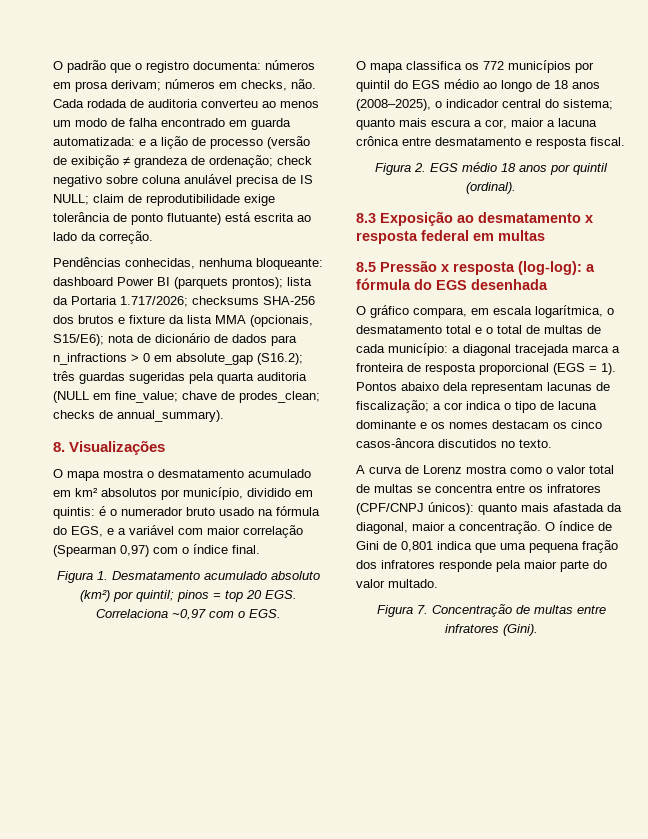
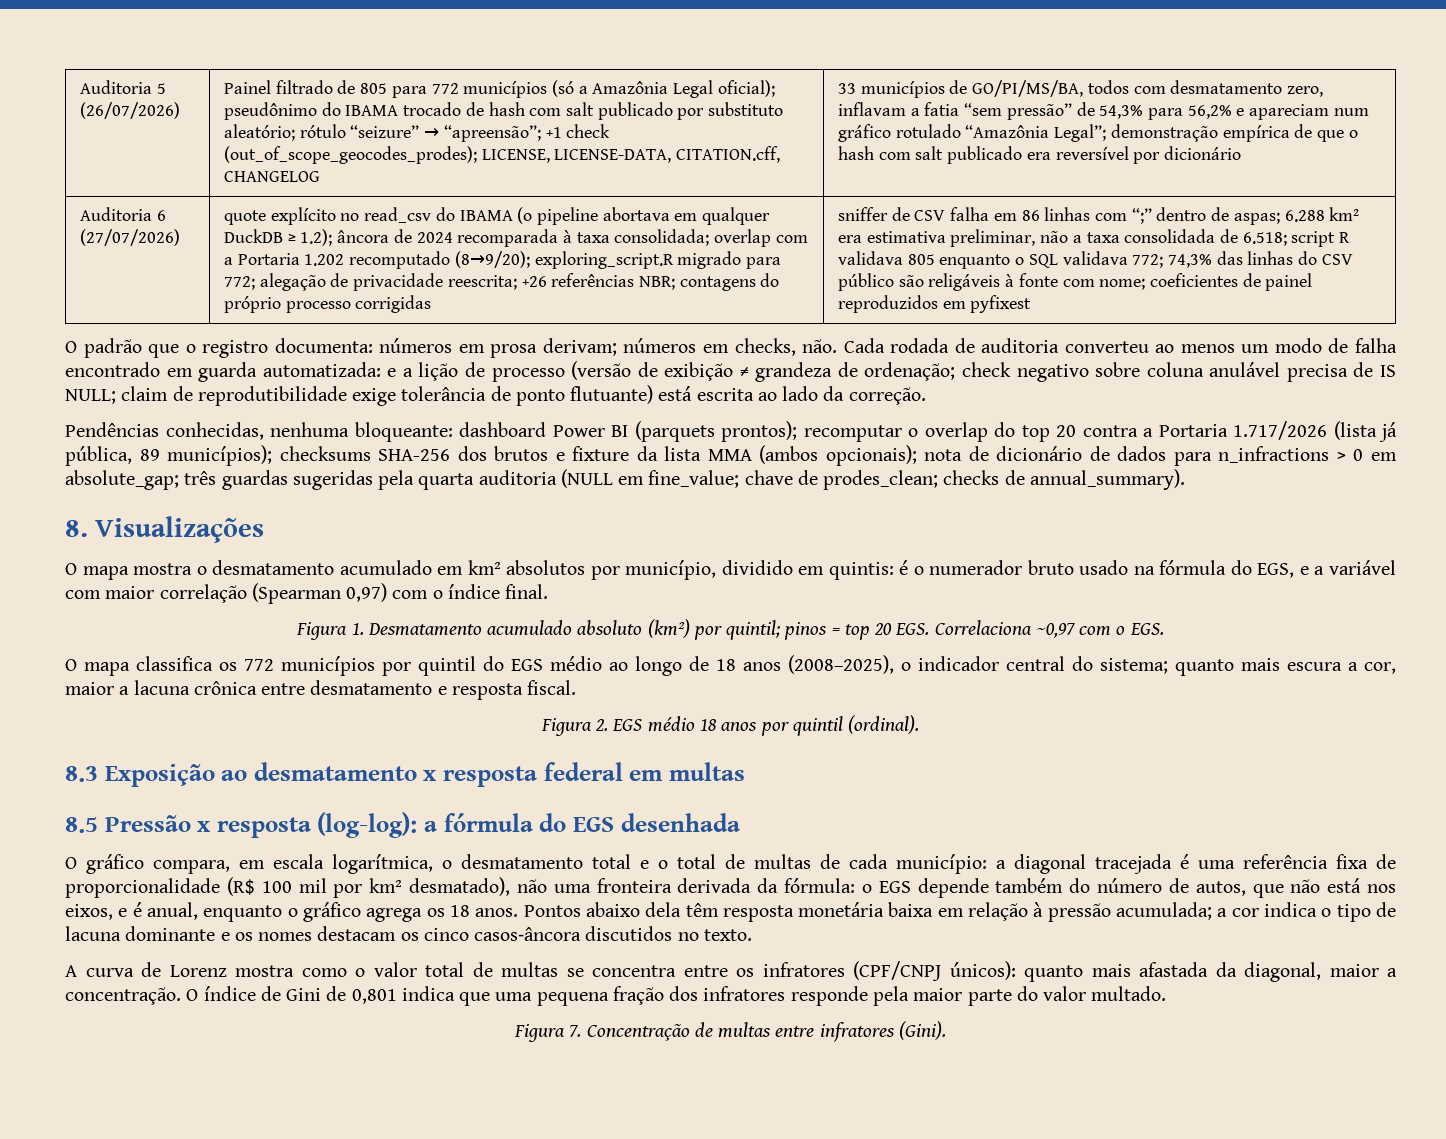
+ Auditoria 5 (26/07/2026) | Painel filtrado de 805 para 772 municípios (só a Amazônia Legal oficial); pseudônimo do IBAMA trocado de hash com salt publicado por substituto aleatório; rótulo “seizure” → “apreensão”; +1 check (out_of_scope_geocodes_prodes); LICENSE, LICENSE-DATA, CITATION.cff, CHANGELOG | 33 municípios de GO/PI/MS/BA, todos com desmatamento zero, inflavam a fatia “sem pressão” de 54,3% para 56,2% e apareciam num gráfico rotulado “Amazônia Legal”; demonstração empírica de que o hash com salt publicado era reversível por dicionário
+ Auditoria 6 (27/07/2026) | quote explícito no read_csv do IBAMA (o pipeline abortava em qualquer DuckDB ≥ 1.2); âncora de 2024 recomparada à taxa consolidada; overlap com a Portaria 1.202 recomputado (8→9/20); exploring_script.R migrado para 772; alegação de privacidade reescrita; +26 referências NBR; contagens do próprio processo corrigidas | sniffer de CSV falha em 86 linhas com “;” dentro de aspas; 6.288 km² era estimativa preliminar, não a taxa consolidada de 6.518; script R validava 805 enquanto o SQL validava 772; 74,3% das linhas do CSV público são religáveis à fonte com nome; coeficientes de painel reproduzidos em pyfixest
- Pendências conhecidas, nenhuma bloqueante: dashboard Power BI (parquets prontos); lista da Portaria 1.717/2026; checksums SHA-256 dos brutos e fixture da lista MMA (opcionais, S15/E6); nota de dicionário de dados para n_infractions > 0 em absolute_gap (S16.2); três guardas sugeridas pela quarta auditoria (NULL em fine_value; chave de prodes_clean; checks de annual_summary).
+ Pendências conhecidas, nenhuma bloqueante: dashboard Power BI (parquets prontos); recomputar o overlap do top 20 contra a Portaria 1.717/2026 (lista já pública, 89 municípios); checksums SHA-256 dos brutos e fixture da lista MMA (ambos opcionais); nota de dicionário de dados para n_infractions > 0 em absolute_gap; três guardas sugeridas pela quarta auditoria (NULL em fine_value; chave de prodes_clean; checks de annual_summary).
- O gráfico compara, em escala logarítmica, o desmatamento total e o total de multas de cada município: a diagonal tracejada marca a fronteira de resposta proporcional (EGS = 1). Pontos abaixo dela representam lacunas de fiscalização; a cor indica o tipo de lacuna dominante e os nomes destacam os cinco casos‐âncora discutidos no texto.
+ O gráfico compara, em escala logarítmica, o desmatamento total e o total de multas de cada município: a diagonal tracejada é uma referência fixa de proporcionalidade (R$ 100 mil por km² desmatado), não uma fronteira derivada da fórmula: o EGS depende também do número de autos, que não está nos eixos, e é anual, enquanto o gráfico agrega os 18 anos. Pontos abaixo dela têm resposta monetária baixa em relação à pressão acumulada; a cor indica o tipo de lacuna dominante e os nomes destacam os cinco casos‐âncora discutidos no texto.

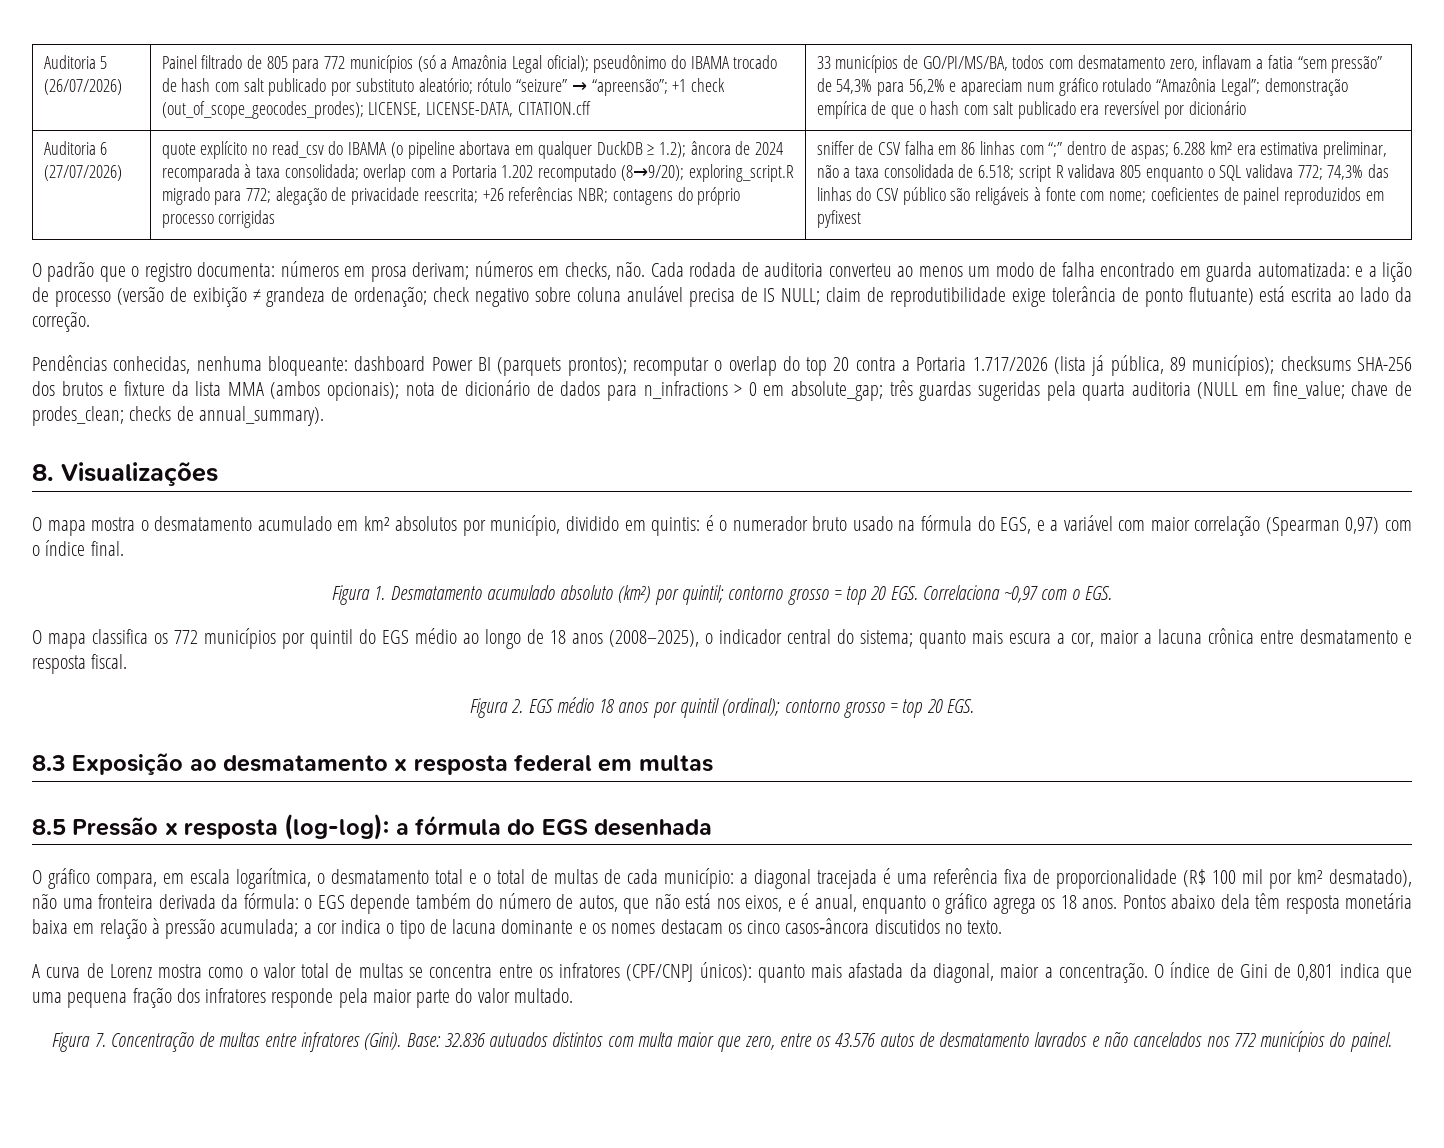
- Painel filtrado de 805 para 772 municípios (só a Amazônia Legal oficial); pseudônimo do IBAMA trocado de hash com salt publicado por substituto aleatório; rótulo “seizure” → “apreensão”; +1 check (out_of_scope_geocodes_prodes); LICENSE, LICENSE-DATA, CITATION.cff, CHANGELOG
+ Painel filtrado de 805 para 772 municípios (só a Amazônia Legal oficial); pseudônimo do IBAMA trocado de hash com salt publicado por substituto aleatório; rótulo “seizure” → “apreensão”; +1 check (out_of_scope_geocodes_prodes); LICENSE, LICENSE-DATA, CITATION.cff
- Figura 1. Desmatamento acumulado absoluto (km²) por quintil; pinos = top 20 EGS. Correlaciona ~0,97 com o EGS.
+ Figura 1. Desmatamento acumulado absoluto (km²) por quintil; contorno grosso = top 20 EGS. Correlaciona ~0,97 com o EGS.
- Figura 2. EGS médio 18 anos por quintil (ordinal).
+ Figura 2. EGS médio 18 anos por quintil (ordinal); contorno grosso = top 20 EGS.
+ Base: 32.836 autuados distintos com multa maior que zero, entre os 43.576 autos de desmatamento lavrados e não cancelados nos 772 municípios do painel.

